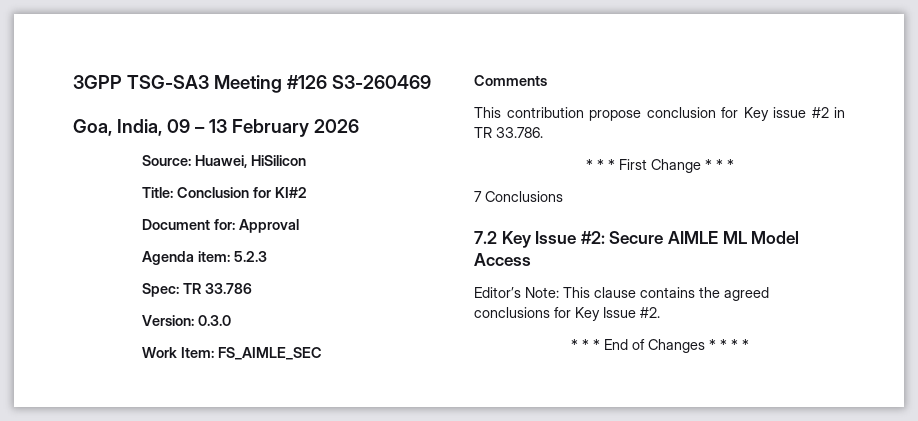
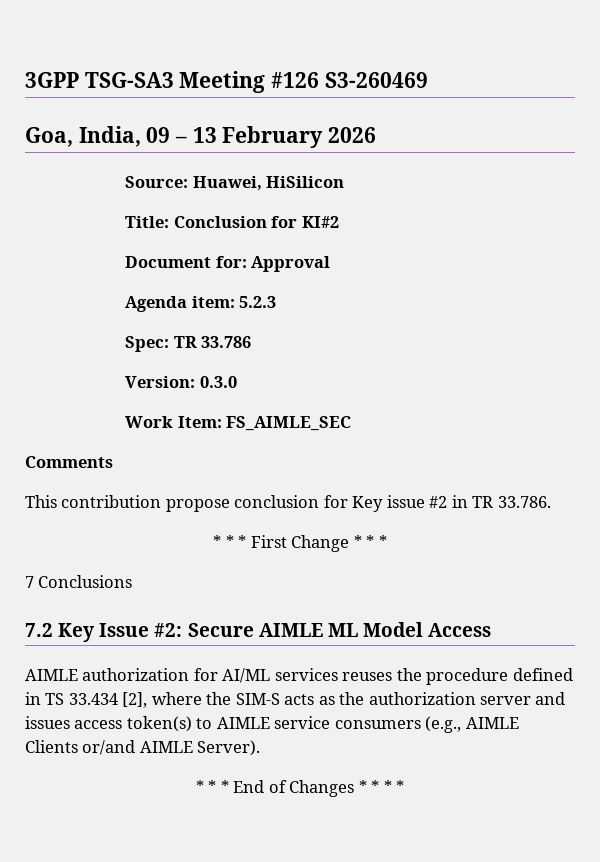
- Editor’s Note: This clause contains the agreed conclusions for Key Issue #2.
+ AIMLE authorization for AI/ML services reuses the procedure defined in TS 33.434 [2], where the SIM-S acts as the authorization server and issues access token(s) to AIMLE service consumers (e.g., AIMLE Clients or/and AIMLE Server).

